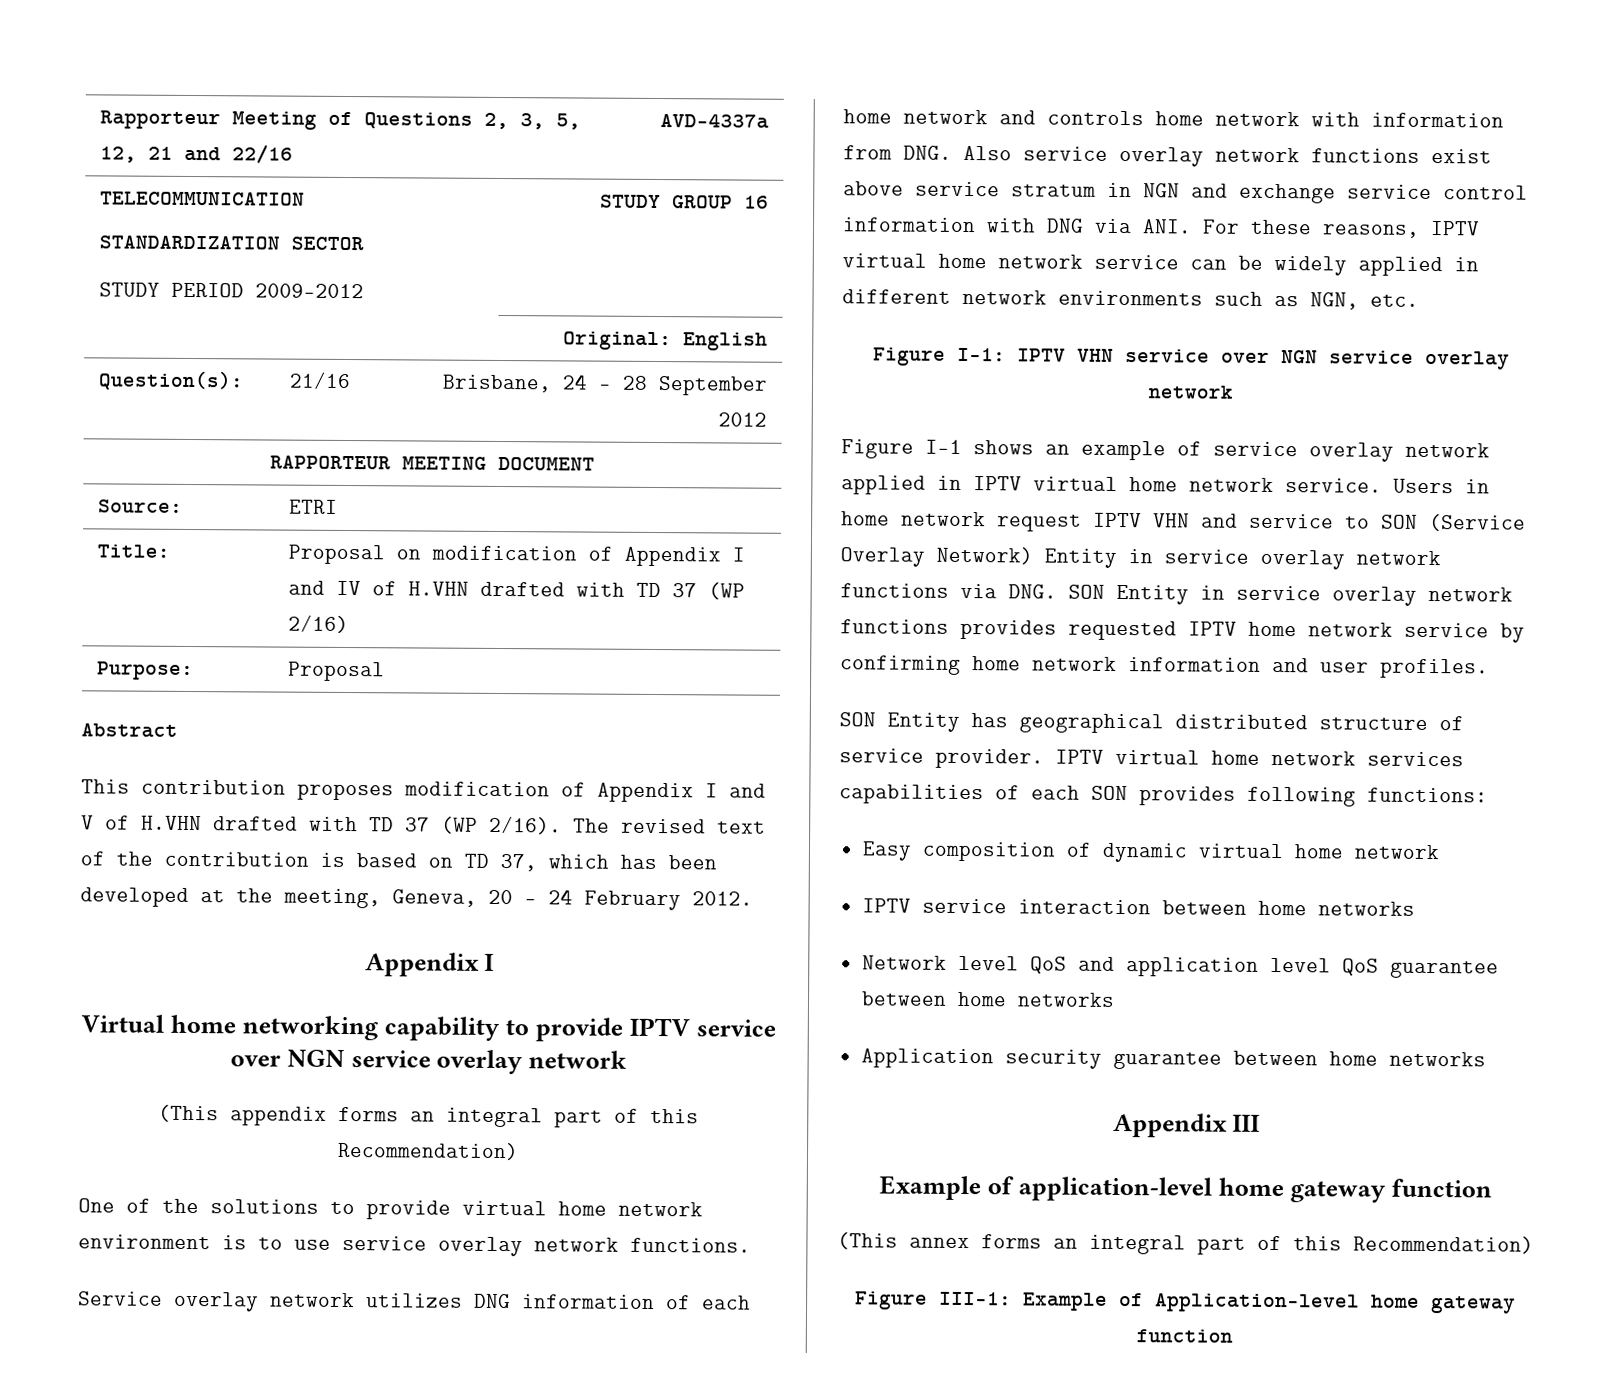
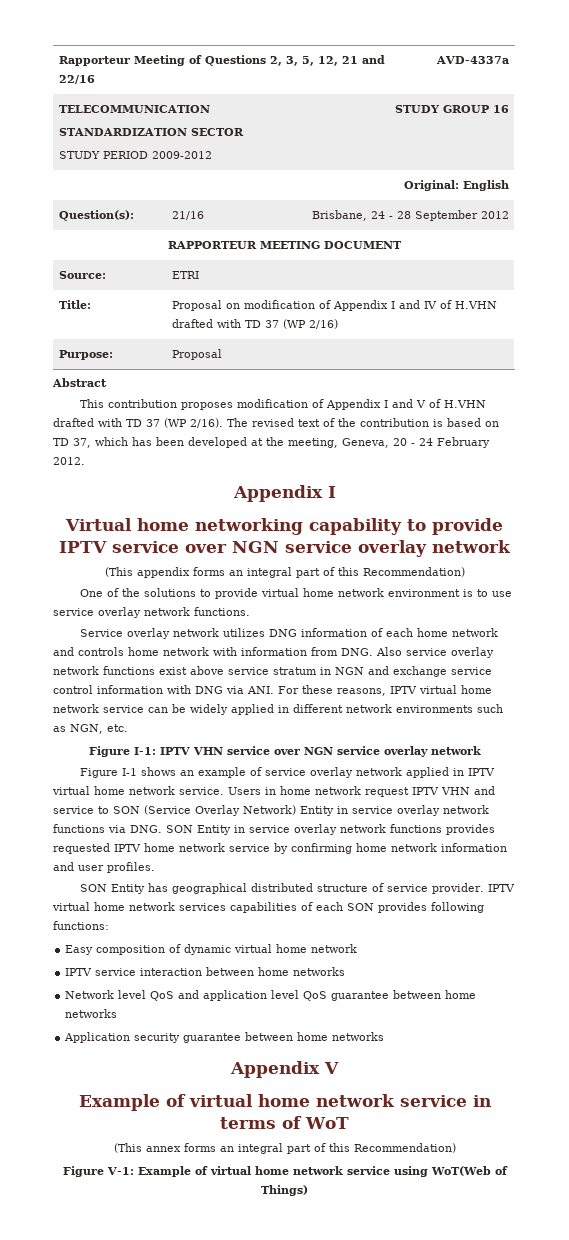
- Appendix III
- Example of application-level home gateway function
+ Appendix V
+ Example of virtual home network service in terms of WoT
- Figure III-1: Example of Application-level home gateway function
+ Figure V-1: Example of virtual home network service using WoT(Web of Things)

